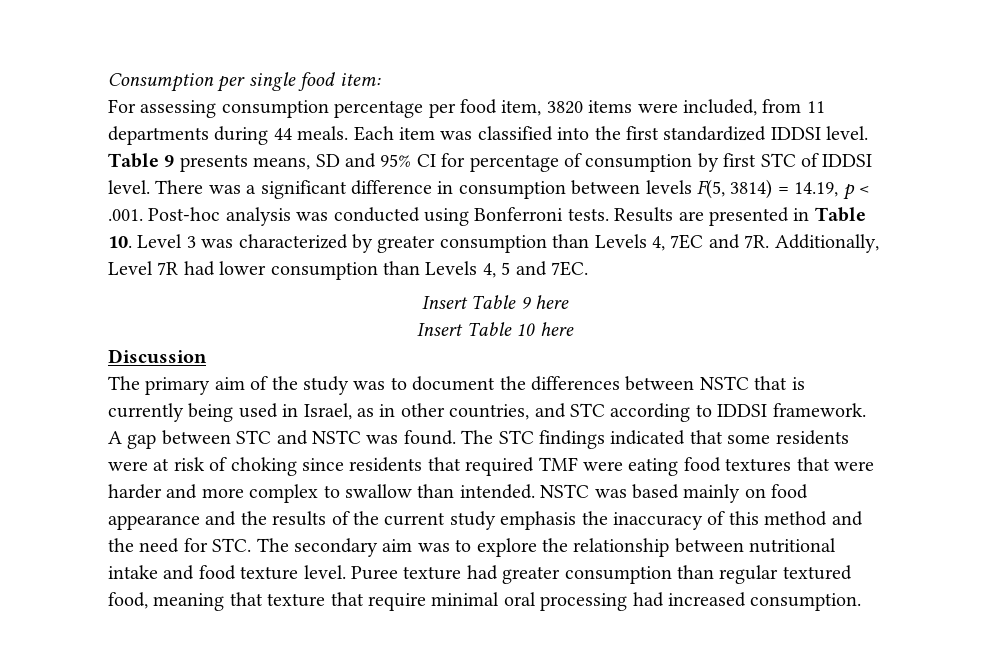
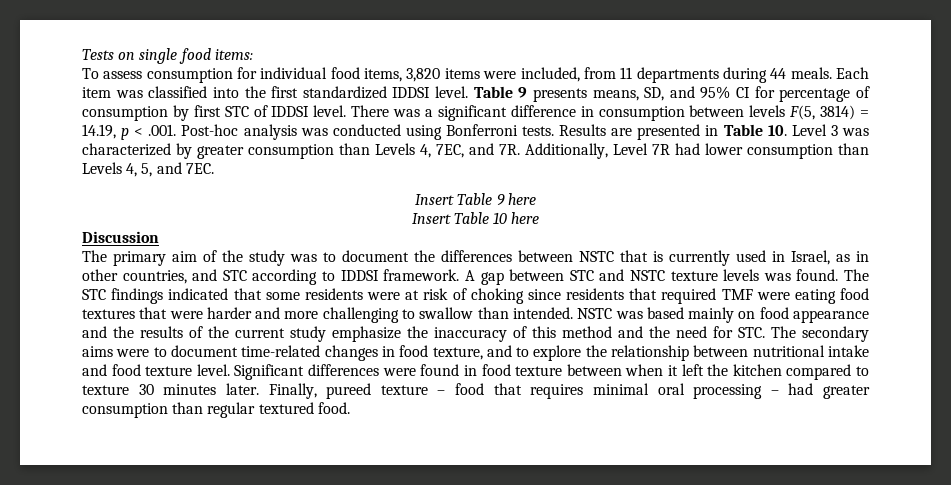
- Consumption per single food item:
- For assessing consumption percentage per food item, 3820 items were included, from 11 departments during 44 meals.
+ Tests on single food items:
+ To assess consumption for individual food items, 3,820 items were included, from 11 departments during 44 meals.
- Table 9 presents means, SD and 95% CI for percentage of consumption by first STC of IDDSI level.
+ Table 9 presents means, SD, and 95% CI for percentage of consumption by first STC of IDDSI level.
- Results are presented in Table 10. Level 3 was characterized by greater consumption than Levels 4, 7EC and 7R.
+ Results are presented in Table 10. Level 3 was characterized by greater consumption than Levels 4, 7EC, and 7R.
- Additionally, Level 7R had lower consumption than Levels 4, 5 and 7EC.
+ Additionally, Level 7R had lower consumption than Levels 4, 5, and 7EC.
- The primary aim of the study was to document the differences between NSTC that is currently being used in Israel, as in other countries, and STC according to IDDSI framework.
+ The primary aim of the study was to document the differences between NSTC that is currently used in Israel, as in other countries, and STC according to IDDSI framework.
- A gap between STC and NSTC was found.
+ A gap between STC and NSTC texture levels was found.
- The STC findings indicated that some residents were at risk of choking since residents that required TMF were eating food textures that were harder and more complex to swallow than intended.
+ The STC findings indicated that some residents were at risk of choking since residents that required TMF were eating food textures that were harder and more challenging to swallow than intended.
- NSTC was based mainly on food appearance and the results of the current study emphasis the inaccuracy of this method and the need for STC. The secondary aim was to explore the relationship between nutritional intake and food texture level.
+ NSTC was based mainly on food appearance and the results of the current study emphasize the inaccuracy of this method and the need for STC. The secondary aims were to document time-related changes in food texture, and to explore the relationship between nutritional intake and food texture level.
- Puree texture had greater consumption than regular textured food, meaning that texture that require minimal oral processing had increased consumption.
+ Significant differences were found in food texture between when it left the kitchen compared to texture 30 minutes later. Finally, pureed texture – food that requires minimal oral processing – had greater consumption than regular textured food.

